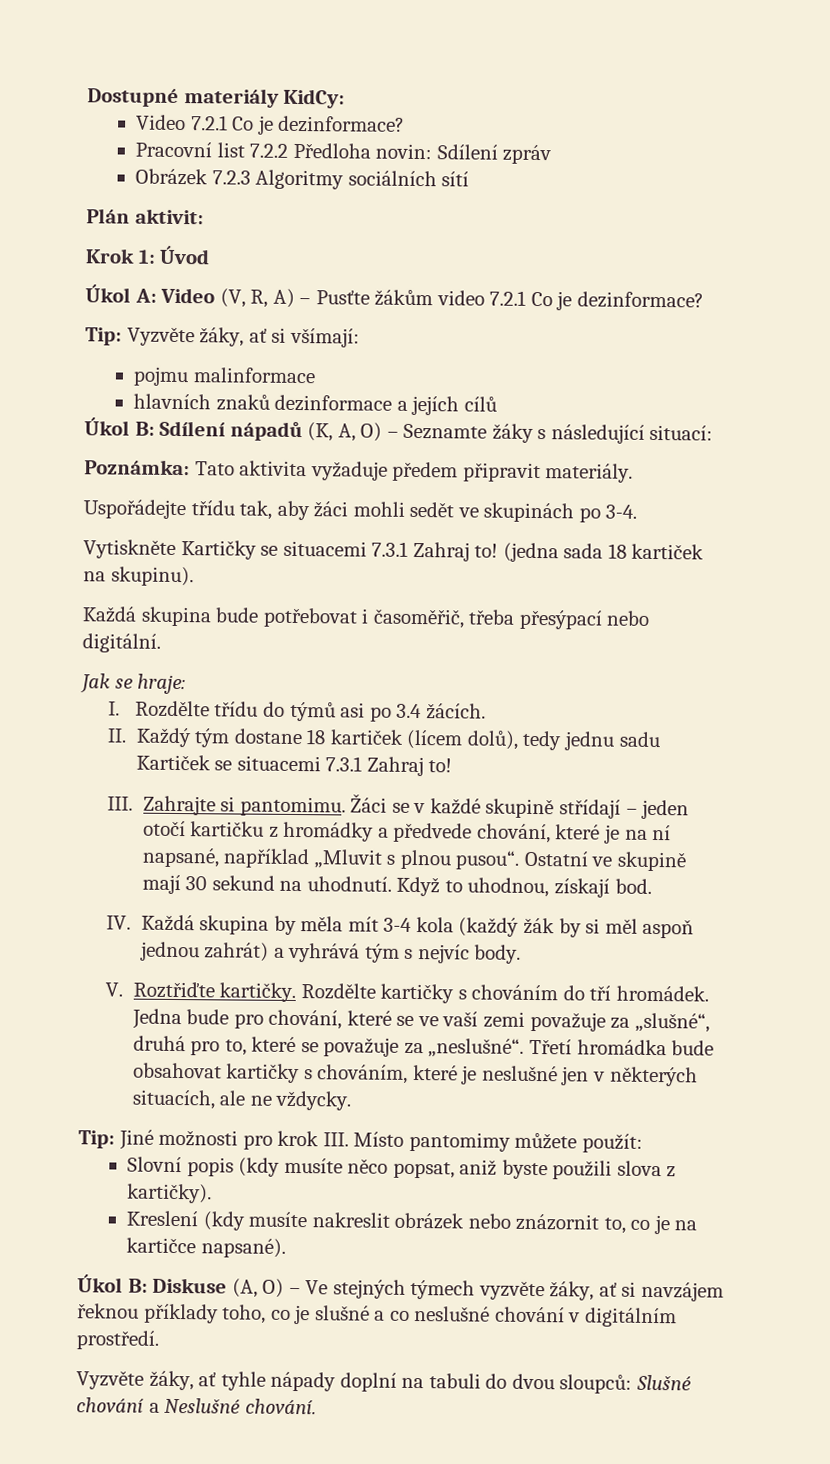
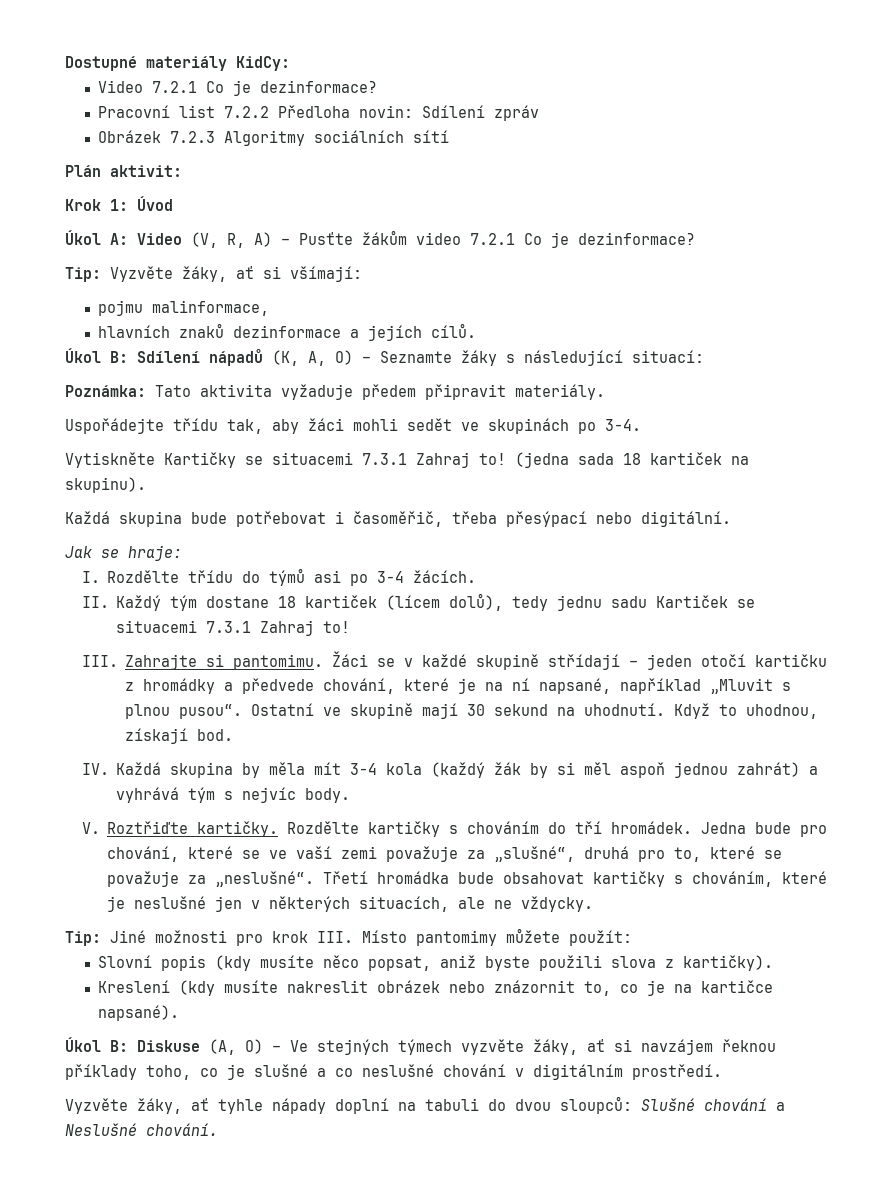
- pojmu malinformace
+ pojmu malinformace,
- hlavních znaků dezinformace a jejích cílů
+ hlavních znaků dezinformace a jejích cílů.
- I. Rozdělte třídu do týmů asi po 3.4 žácích.
+ I. Rozdělte třídu do týmů asi po 3-4 žácích.

